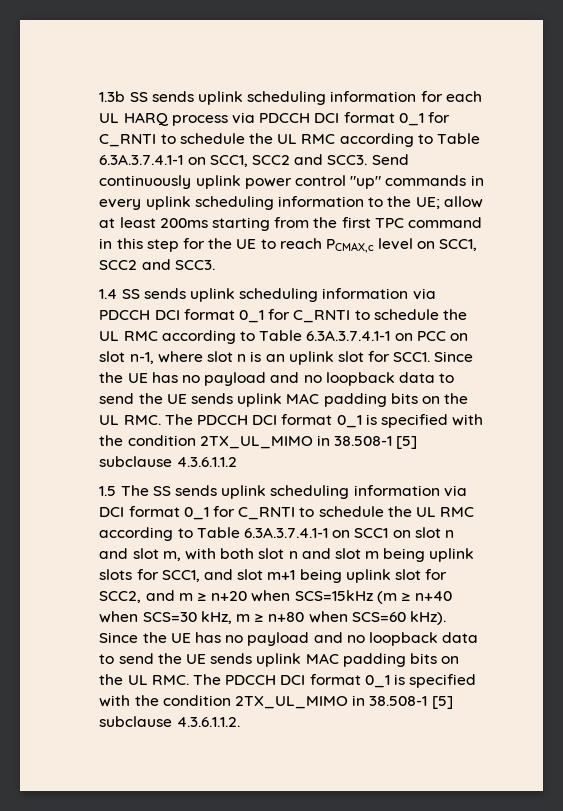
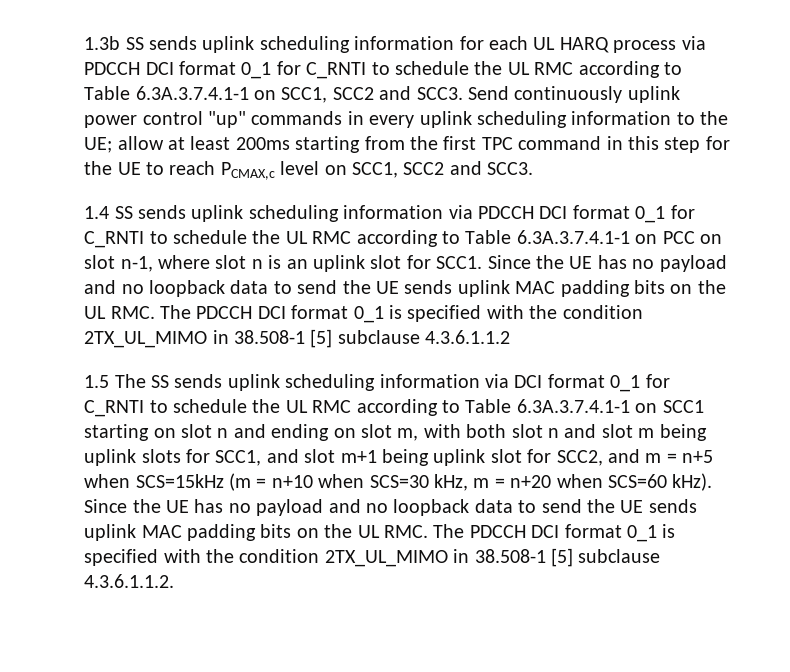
- 1.5 The SS sends uplink scheduling information via DCI format 0_1 for C_RNTI to schedule the UL RMC according to Table 6.3A.3.7.4.1-1 on SCC1 on slot n and slot m, with both slot n and slot m being uplink slots for SCC1, and slot m+1 being uplink slot for SCC2, and m ≥ n+20 when SCS=15kHz (m ≥ n+40 when SCS=30 kHz, m ≥ n+80 when SCS=60 kHz).
+ 1.5 The SS sends uplink scheduling information via DCI format 0_1 for C_RNTI to schedule the UL RMC according to Table 6.3A.3.7.4.1-1 on SCC1 starting on slot n and ending on slot m, with both slot n and slot m being uplink slots for SCC1, and slot m+1 being uplink slot for SCC2, and m = n+5 when SCS=15kHz (m = n+10 when SCS=30 kHz, m = n+20 when SCS=60 kHz).

